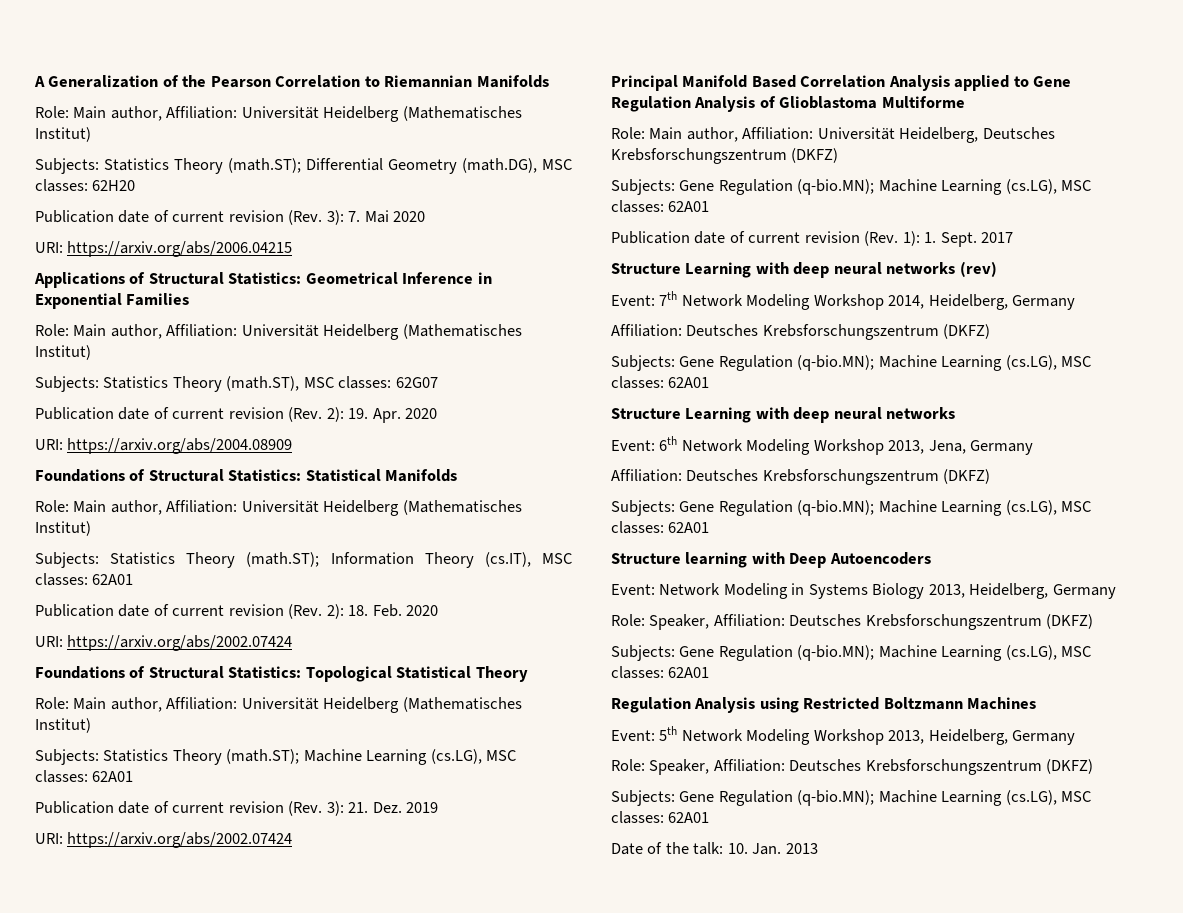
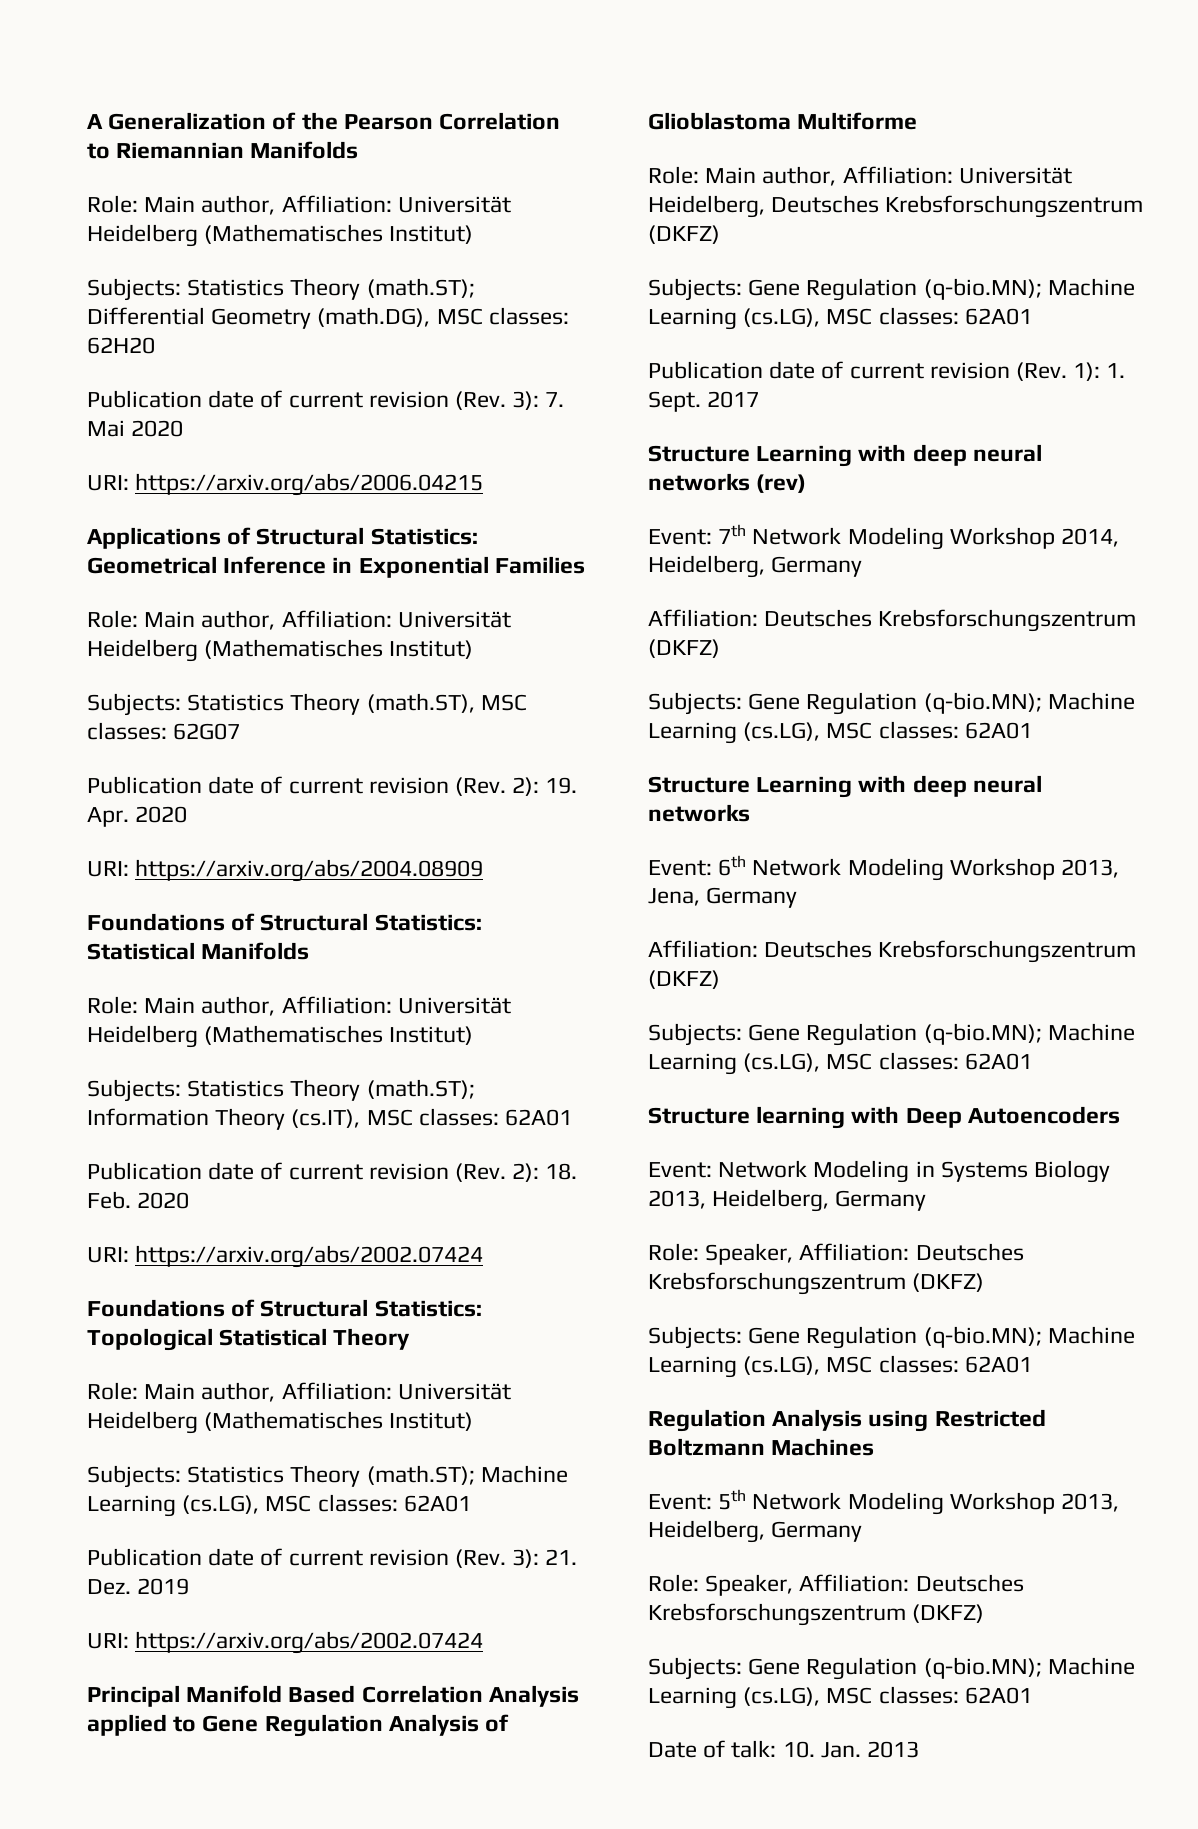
- Date of the talk: 10. Jan. 2013
+ Date of talk: 10. Jan. 2013

